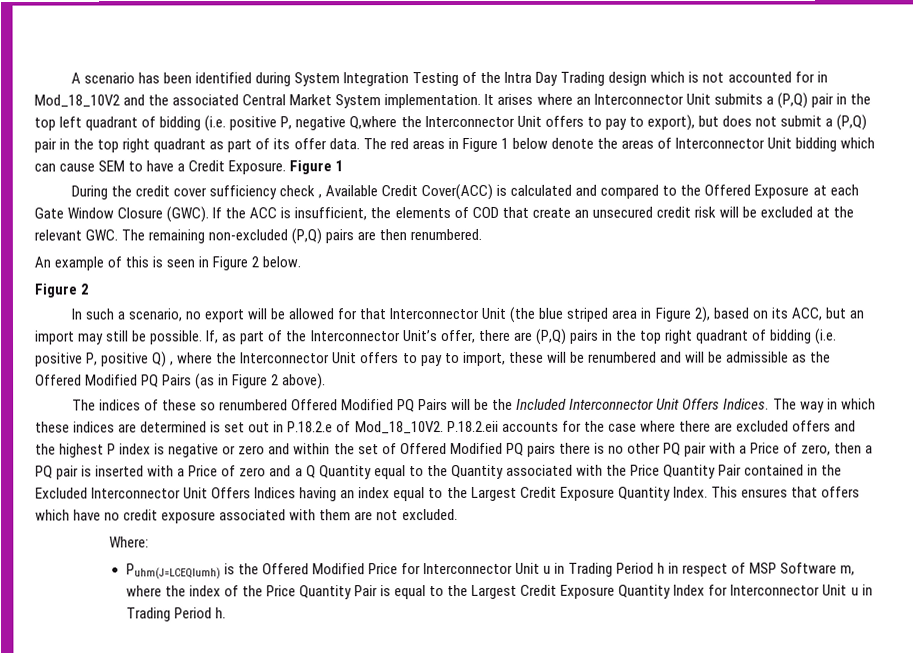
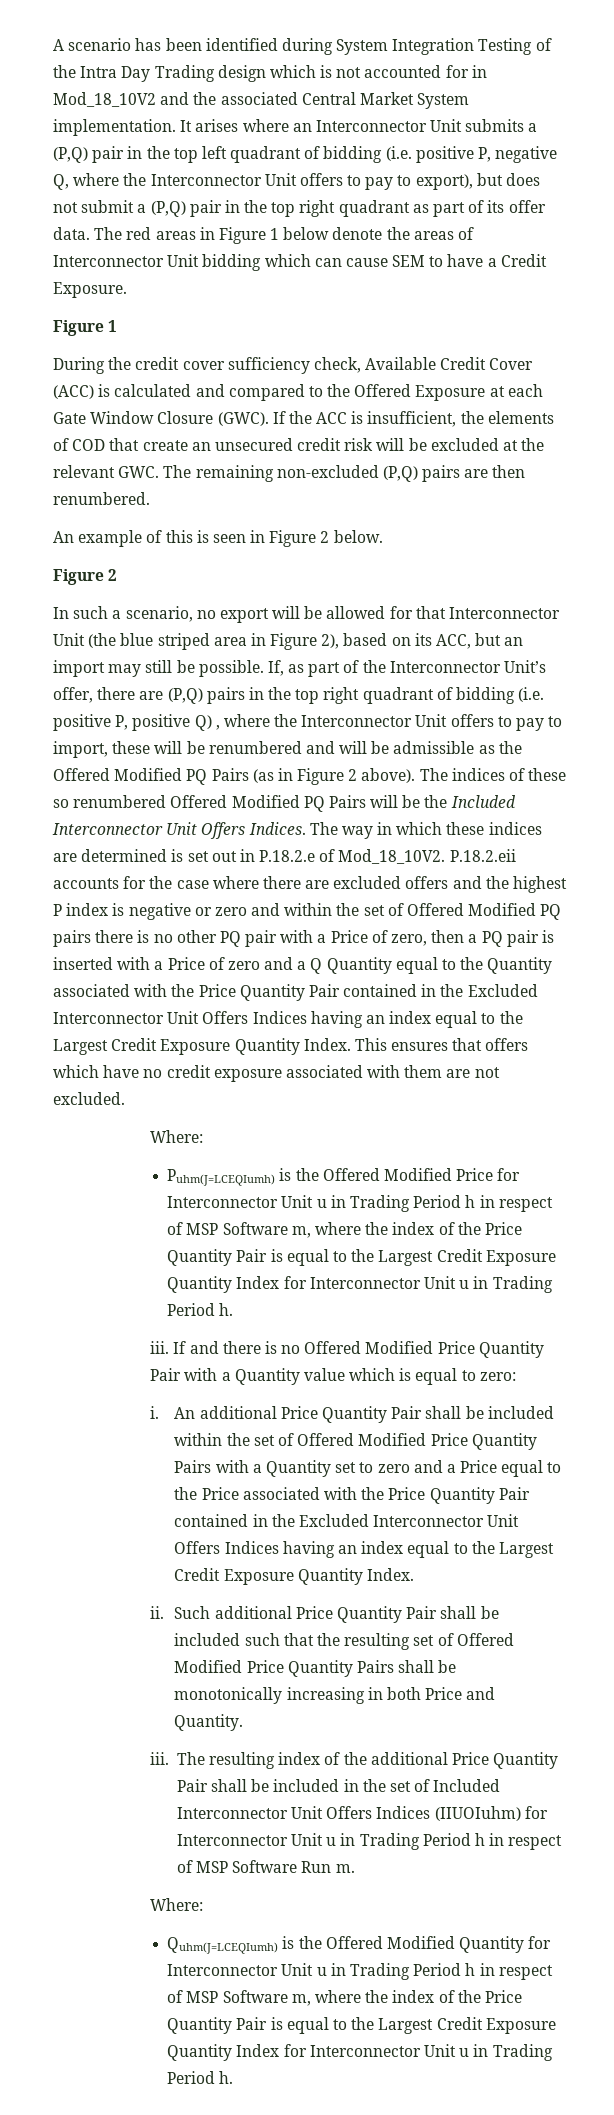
- It arises where an Interconnector Unit submits a (P,Q) pair in the top left quadrant of bidding (i.e. positive P, negative Q,where the Interconnector Unit offers to pay to export), but does not submit a (P,Q) pair in the top right quadrant as part of its offer data.
+ It arises where an Interconnector Unit submits a (P,Q) pair in the top left quadrant of bidding (i.e. positive P, negative Q, where the Interconnector Unit offers to pay to export), but does not submit a (P,Q) pair in the top right quadrant as part of its offer data.
- The red areas in Figure 1 below denote the areas of Interconnector Unit bidding which can cause SEM to have a Credit Exposure. Figure 1
+ The red areas in Figure 1 below denote the areas of Interconnector Unit bidding which can cause SEM to have a Credit Exposure.
+ Figure 1
- During the credit cover sufficiency check , Available Credit Cover(ACC) is calculated and compared to the Offered Exposure at each Gate Window Closure (GWC).
+ During the credit cover sufficiency check, Available Credit Cover (ACC) is calculated and compared to the Offered Exposure at each Gate Window Closure (GWC).
- If, as part of the Interconnector Unit’s offer, there are (P,Q) pairs in the top right quadrant of bidding (i.e. positive P, positive Q) , where the Interconnector Unit offers to pay to import, these will be renumbered and will be admissible as the Offered Modified PQ Pairs (as in Figure 2 above).
- The indices of these so renumbered Offered Modified PQ Pairs will be the Included Interconnector Unit Offers Indices.
+ If, as part of the Interconnector Unit’s offer, there are (P,Q) pairs in the top right quadrant of bidding (i.e. positive P, positive Q) , where the Interconnector Unit offers to pay to import, these will be renumbered and will be admissible as the Offered Modified PQ Pairs (as in Figure 2 above). The indices of these so renumbered Offered Modified PQ Pairs will be the Included Interconnector Unit Offers Indices.
+ iii. If and there is no Offered Modified Price Quantity Pair with a Quantity value which is equal to zero:
+ i. An additional Price Quantity Pair shall be included within the set of Offered Modified Price Quantity Pairs with a Quantity set to zero and a Price equal to the Price associated with the Price Quantity Pair contained in the Excluded Interconnector Unit Offers Indices having an index equal to the Largest Credit Exposure Quantity Index.
+ ii. Such additional Price Quantity Pair shall be included such that the resulting set of Offered Modified Price Quantity Pairs shall be monotonically increasing in both Price and Quantity.
+ iii. The resulting index of the additional Price Quantity Pair shall be included in the set of Included Interconnector Unit Offers Indices (IIUOIuhm) for Interconnector Unit u in Trading Period h in respect of MSP Software Run m.
+ Where:
+ Quhm(J=LCEQIumh) is the Offered Modified Quantity for Interconnector Unit u in Trading Period h in respect of MSP Software m, where the index of the Price Quantity Pair is equal to the Largest Credit Exposure Quantity Index for Interconnector Unit u in Trading Period h.

